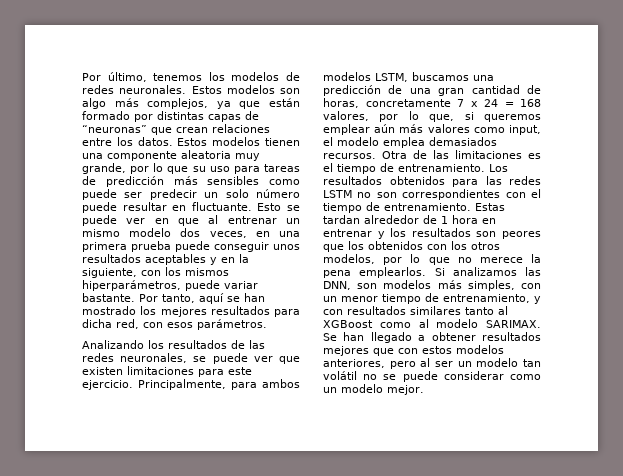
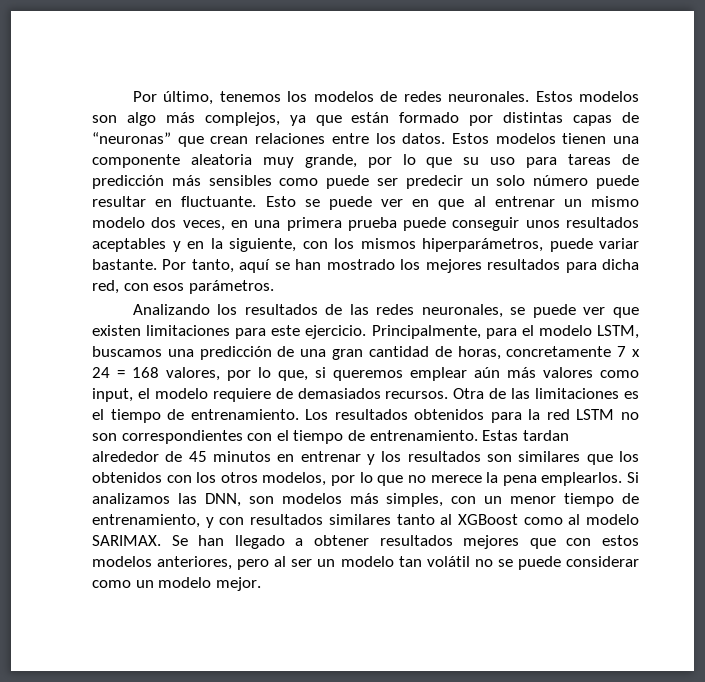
- Principalmente, para ambos modelos LSTM, buscamos una predicción de una gran cantidad de horas, concretamente 7 x 24 = 168 valores, por lo que, si queremos emplear aún más valores como input, el modelo emplea demasiados recursos.
+ Principalmente, para el modelo LSTM, buscamos una predicción de una gran cantidad de horas, concretamente 7 x 24 = 168 valores, por lo que, si queremos emplear aún más valores como input, el modelo requiere de demasiados recursos.
- Los resultados obtenidos para las redes LSTM no son correspondientes con el tiempo de entrenamiento.
+ Los resultados obtenidos para la red LSTM no son correspondientes con el tiempo de entrenamiento.
- Estas tardan alrededor de 1 hora en entrenar y los resultados son peores que los obtenidos con los otros modelos, por lo que no merece la pena emplearlos.
+ Estas tardan alrededor de 45 minutos en entrenar y los resultados son similares que los obtenidos con los otros modelos, por lo que no merece la pena emplearlos.

